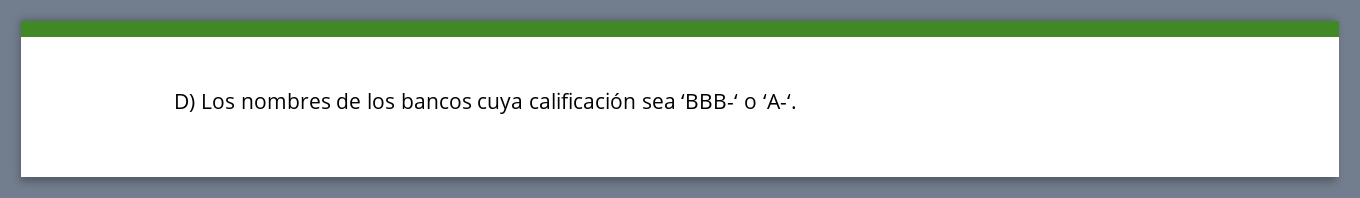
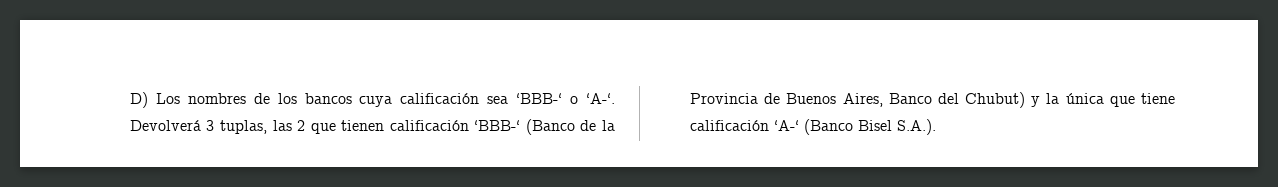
- D) Los nombres de los bancos cuya calificación sea ‘BBB-‘ o ‘A-‘.
+ D) Los nombres de los bancos cuya calificación sea ‘BBB-‘ o ‘A-‘. Devolverá 3 tuplas, las 2 que tienen calificación ‘BBB-‘ (Banco de la Provincia de Buenos Aires, Banco del Chubut) y la única que tiene calificación ‘A-‘ (Banco Bisel S.A.).

